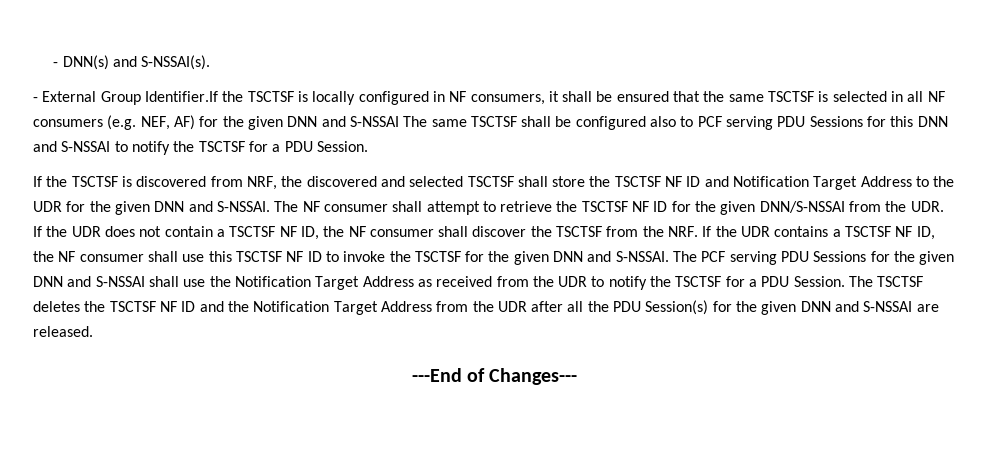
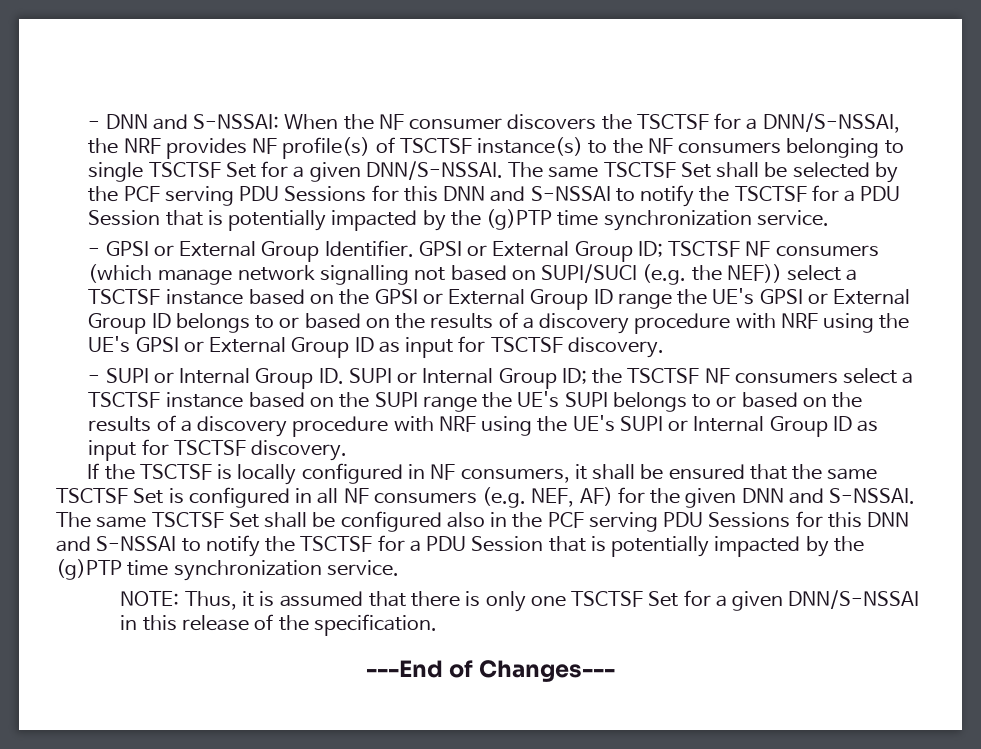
- - DNN(s) and S-NSSAI(s).
- - External Group Identifier.If the TSCTSF is locally configured in NF consumers, it shall be ensured that the same TSCTSF is selected in all NF consumers (e.g. NEF, AF) for the given DNN and S-NSSAI The same TSCTSF shall be configured also to PCF serving PDU Sessions for this DNN and S-NSSAI to notify the TSCTSF for a PDU Session.
- If the TSCTSF is discovered from NRF, the discovered and selected TSCTSF shall store the TSCTSF NF ID and Notification Target Address to the UDR for the given DNN and S-NSSAI. The NF consumer shall attempt to retrieve the TSCTSF NF ID for the given DNN/S-NSSAI from the UDR. If the UDR does not contain a TSCTSF NF ID, the NF consumer shall discover the TSCTSF from the NRF. If the UDR contains a TSCTSF NF ID, the NF consumer shall use this TSCTSF NF ID to invoke the TSCTSF for the given DNN and S-NSSAI. The PCF serving PDU Sessions for the given DNN and S-NSSAI shall use the Notification Target Address as received from the UDR to notify the TSCTSF for a PDU Session. The TSCTSF deletes the TSCTSF NF ID and the Notification Target Address from the UDR after all the PDU Session(s) for the given DNN and S-NSSAI are released.
+ - DNN and S-NSSAI: When the NF consumer discovers the TSCTSF for a DNN/S-NSSAI, the NRF provides NF profile(s) of TSCTSF instance(s) to the NF consumers belonging to single TSCTSF Set for a given DNN/S-NSSAI. The same TSCTSF Set shall be selected by the PCF serving PDU Sessions for this DNN and S-NSSAI to notify the TSCTSF for a PDU Session that is potentially impacted by the (g)PTP time synchronization service.
+ - GPSI or External Group Identifier. GPSI or External Group ID; TSCTSF NF consumers (which manage network signalling not based on SUPI/SUCI (e.g. the NEF)) select a TSCTSF instance based on the GPSI or External Group ID range the UE's GPSI or External Group ID belongs to or based on the results of a discovery procedure with NRF using the UE's GPSI or External Group ID as input for TSCTSF discovery.
+ - SUPI or Internal Group ID. SUPI or Internal Group ID; the TSCTSF NF consumers select a TSCTSF instance based on the SUPI range the UE's SUPI belongs to or based on the results of a discovery procedure with NRF using the UE's SUPI or Internal Group ID as input for TSCTSF discovery.
+ If the TSCTSF is locally configured in NF consumers, it shall be ensured that the same TSCTSF Set is configured in all NF consumers (e.g. NEF, AF) for the given DNN and S-NSSAI. The same TSCTSF Set shall be configured also in the PCF serving PDU Sessions for this DNN and S-NSSAI to notify the TSCTSF for a PDU Session that is potentially impacted by the (g)PTP time synchronization service.
+ NOTE: Thus, it is assumed that there is only one TSCTSF Set for a given DNN/S-NSSAI in this release of the specification.

